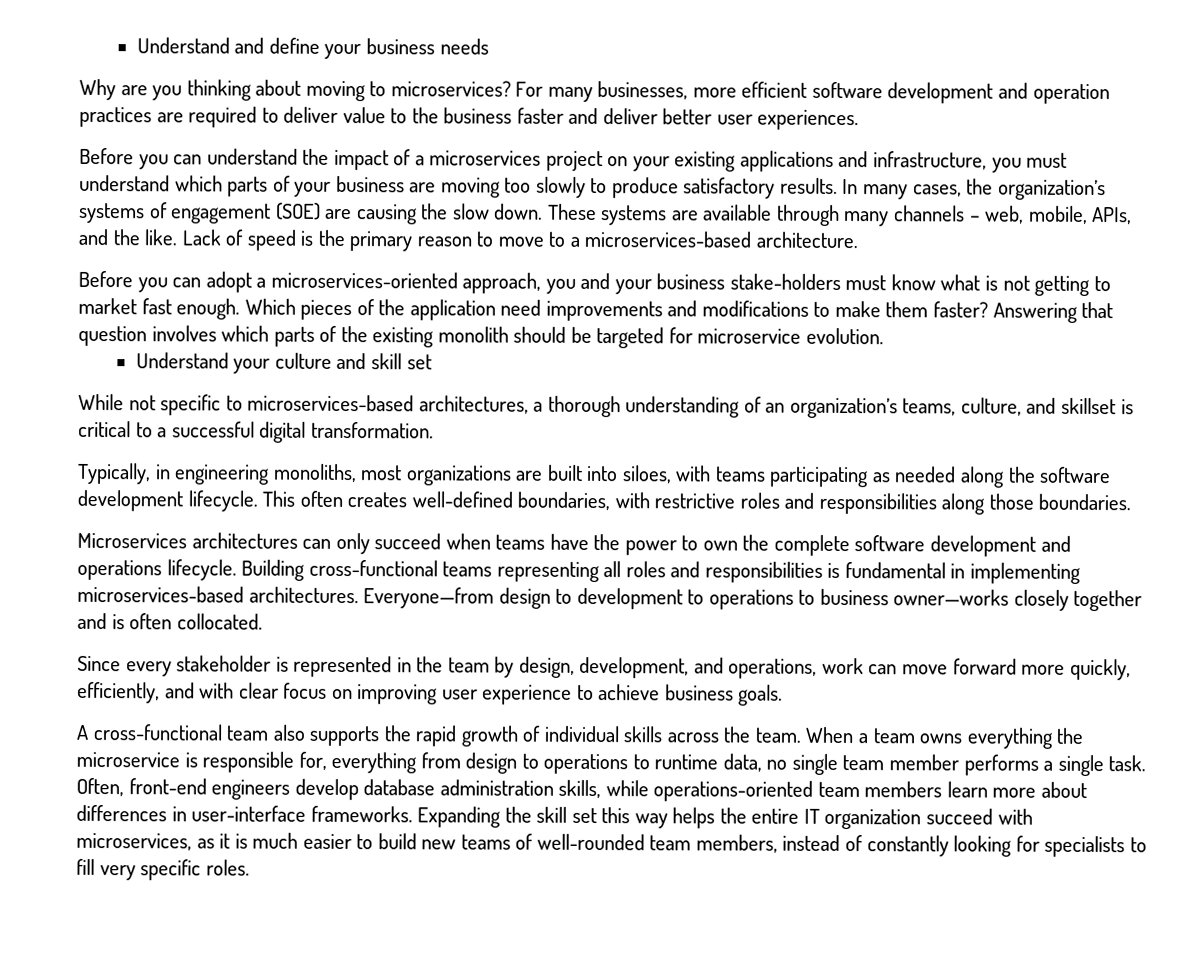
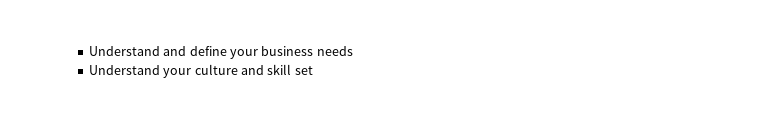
- Why are you thinking about moving to microservices? For many businesses, more efficient software development and operation practices are required to deliver value to the business faster and deliver better user experiences.
- Before you can understand the impact of a microservices project on your existing applications and infrastructure, you must understand which parts of your business are moving too slowly to produce satisfactory results. In many cases, the organization’s systems of engagement (SOE) are causing the slow down. These systems are available through many channels – web, mobile, APIs, and the like. Lack of speed is the primary reason to move to a microservices-based architecture.
- Before you can adopt a microservices-oriented approach, you and your business stake-holders must know what is not getting to market fast enough. Which pieces of the application need improvements and modifications to make them faster? Answering that question involves which parts of the existing monolith should be targeted for microservice evolution.
- While not specific to microservices-based architectures, a thorough understanding of an organization’s teams, culture, and skillset is critical to a successful digital transformation.
- Typically, in engineering monoliths, most organizations are built into siloes, with teams participating as needed along the software development lifecycle. This often creates well-defined boundaries, with restrictive roles and responsibilities along those boundaries.
- Microservices architectures can only succeed when teams have the power to own the complete software development and operations lifecycle. Building cross-functional teams representing all roles and responsibilities is fundamental in implementing microservices-based architectures. Everyone—from design to development to operations to business owner—works closely together and is often collocated.
- Since every stakeholder is represented in the team by design, development, and operations, work can move forward more quickly, efficiently, and with clear focus on improving user experience to achieve business goals.
- A cross-functional team also supports the rapid growth of individual skills across the team. When a team owns everything the microservice is responsible for, everything from design to operations to runtime data, no single team member performs a single task. Often, front-end engineers develop database administration skills, while operations-oriented team members learn more about differences in user-interface frameworks. Expanding the skill set this way helps the entire IT organization succeed with microservices, as it is much easier to build new teams of well-rounded team members, instead of constantly looking for specialists to fill very specific roles.

